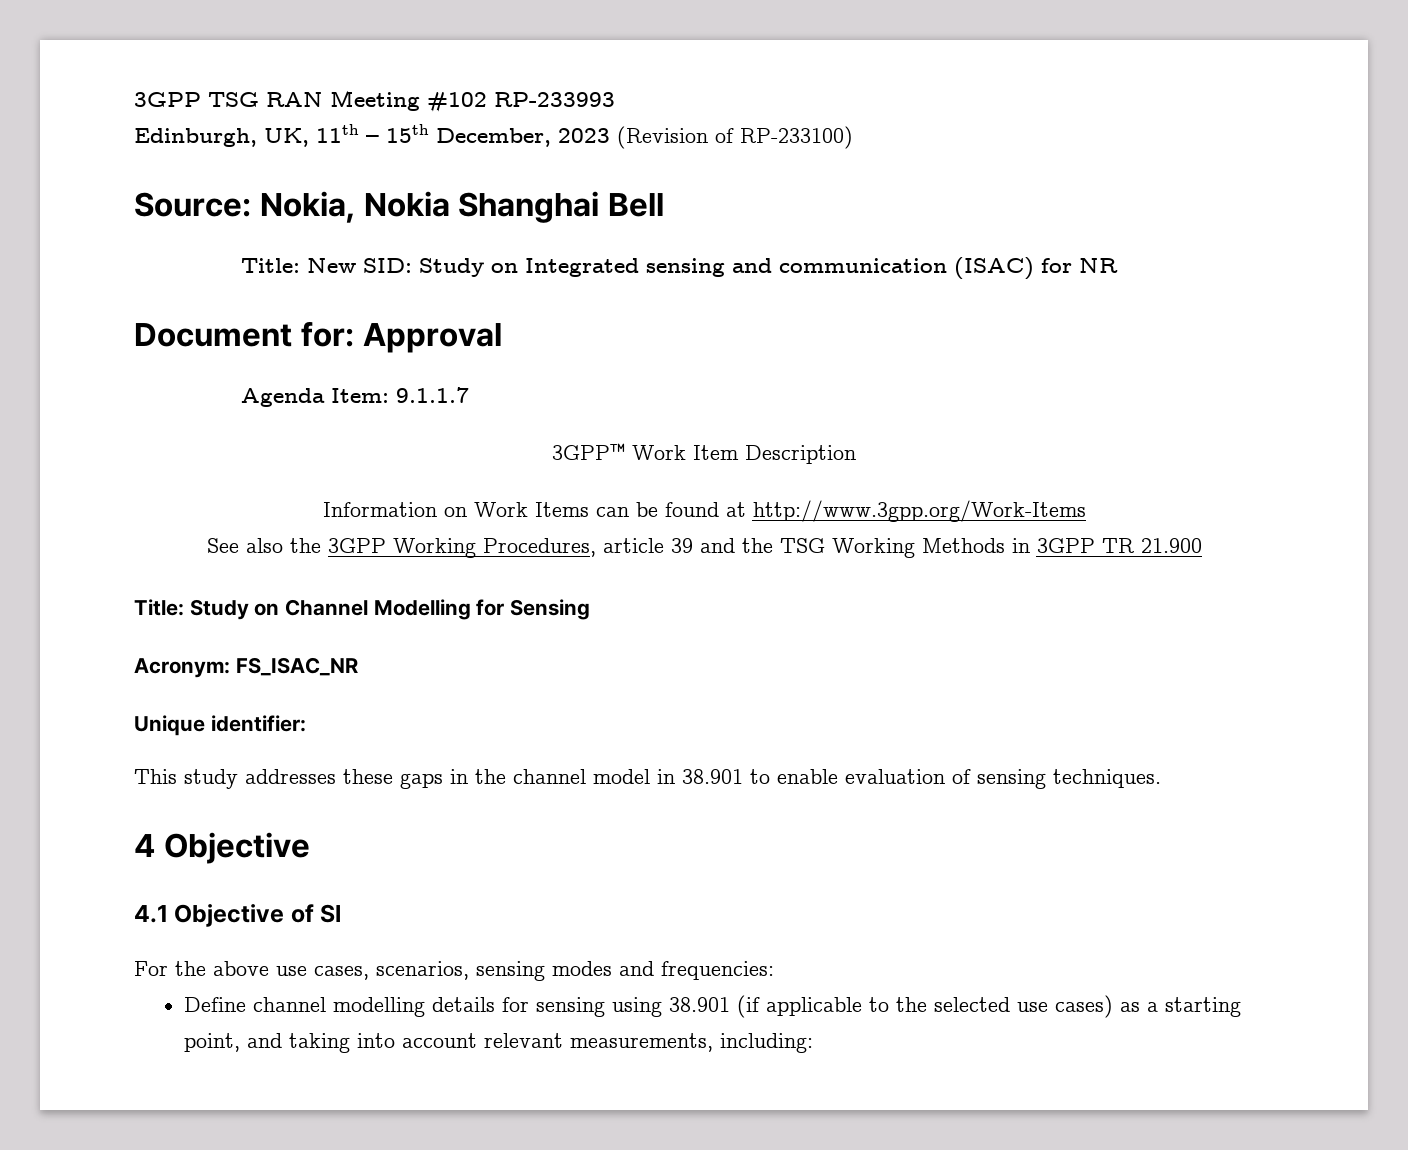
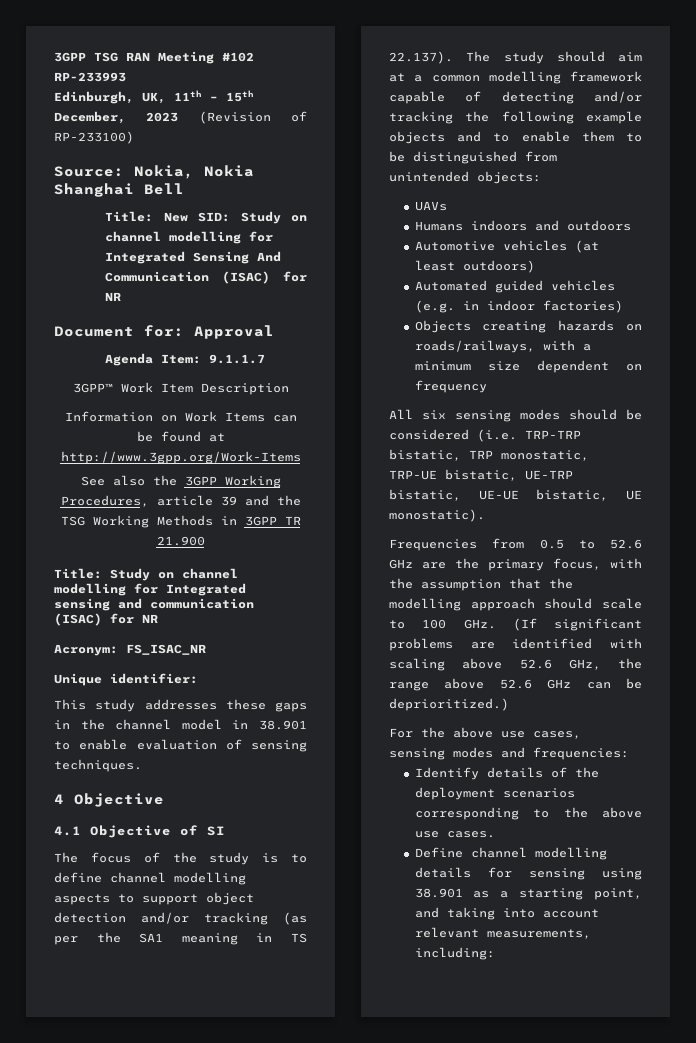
- Title: New SID: Study on Integrated sensing and communication (ISAC) for NR
+ Title: New SID: Study on channel modelling for Integrated Sensing And Communication (ISAC) for NR
- Title: Study on Channel Modelling for Sensing
+ Title: Study on channel modelling for Integrated sensing and communication (ISAC) for NR
+ The focus of the study is to define channel modelling aspects to support object detection and/or tracking (as per the SA1 meaning in TS 22.137). The study should aim at a common modelling framework capable of detecting and/or tracking the following example objects and to enable them to be distinguished from unintended objects:
+ UAVs
+ Humans indoors and outdoors
+ Automotive vehicles (at least outdoors)
+ Automated guided vehicles (e.g. in indoor factories)
+ Objects creating hazards on roads/railways, with a minimum size dependent on frequency
+ All six sensing modes should be considered (i.e. TRP-TRP bistatic, TRP monostatic, TRP-UE bistatic, UE-TRP bistatic, UE-UE bistatic, UE monostatic).
+ Frequencies from 0.5 to 52.6 GHz are the primary focus, with the assumption that the modelling approach should scale to 100 GHz. (If significant problems are identified with scaling above 52.6 GHz, the range above 52.6 GHz can be deprioritized.)
- For the above use cases, scenarios, sensing modes and frequencies:
+ For the above use cases, sensing modes and frequencies:
+ Identify details of the deployment scenarios corresponding to the above use cases.
- Define channel modelling details for sensing using 38.901 (if applicable to the selected use cases) as a starting point, and taking into account relevant measurements, including:
+ Define channel modelling details for sensing using 38.901 as a starting point, and taking into account relevant measurements, including:

